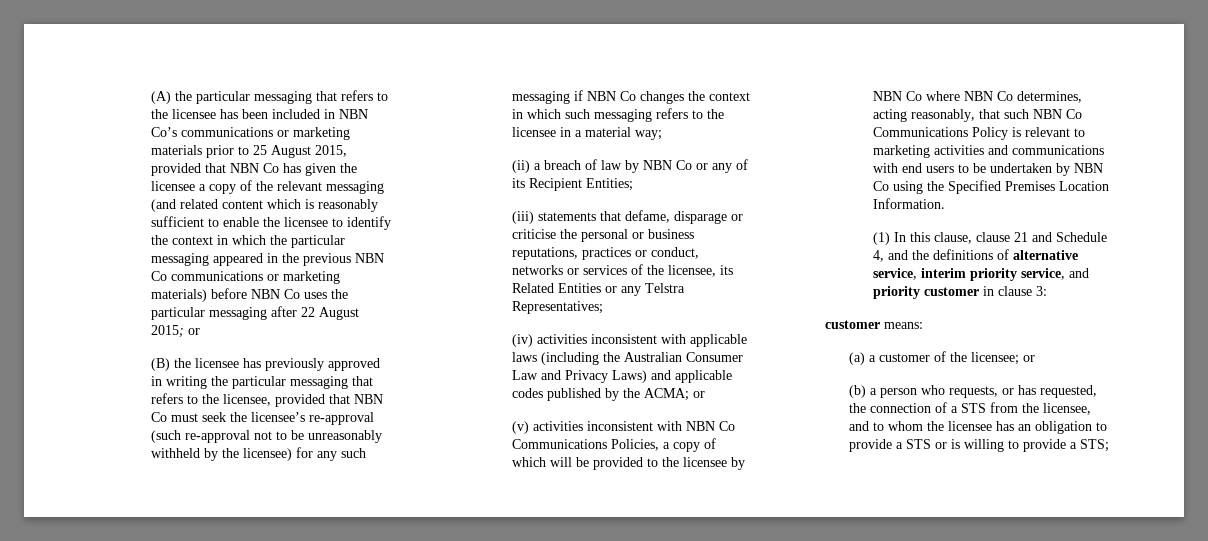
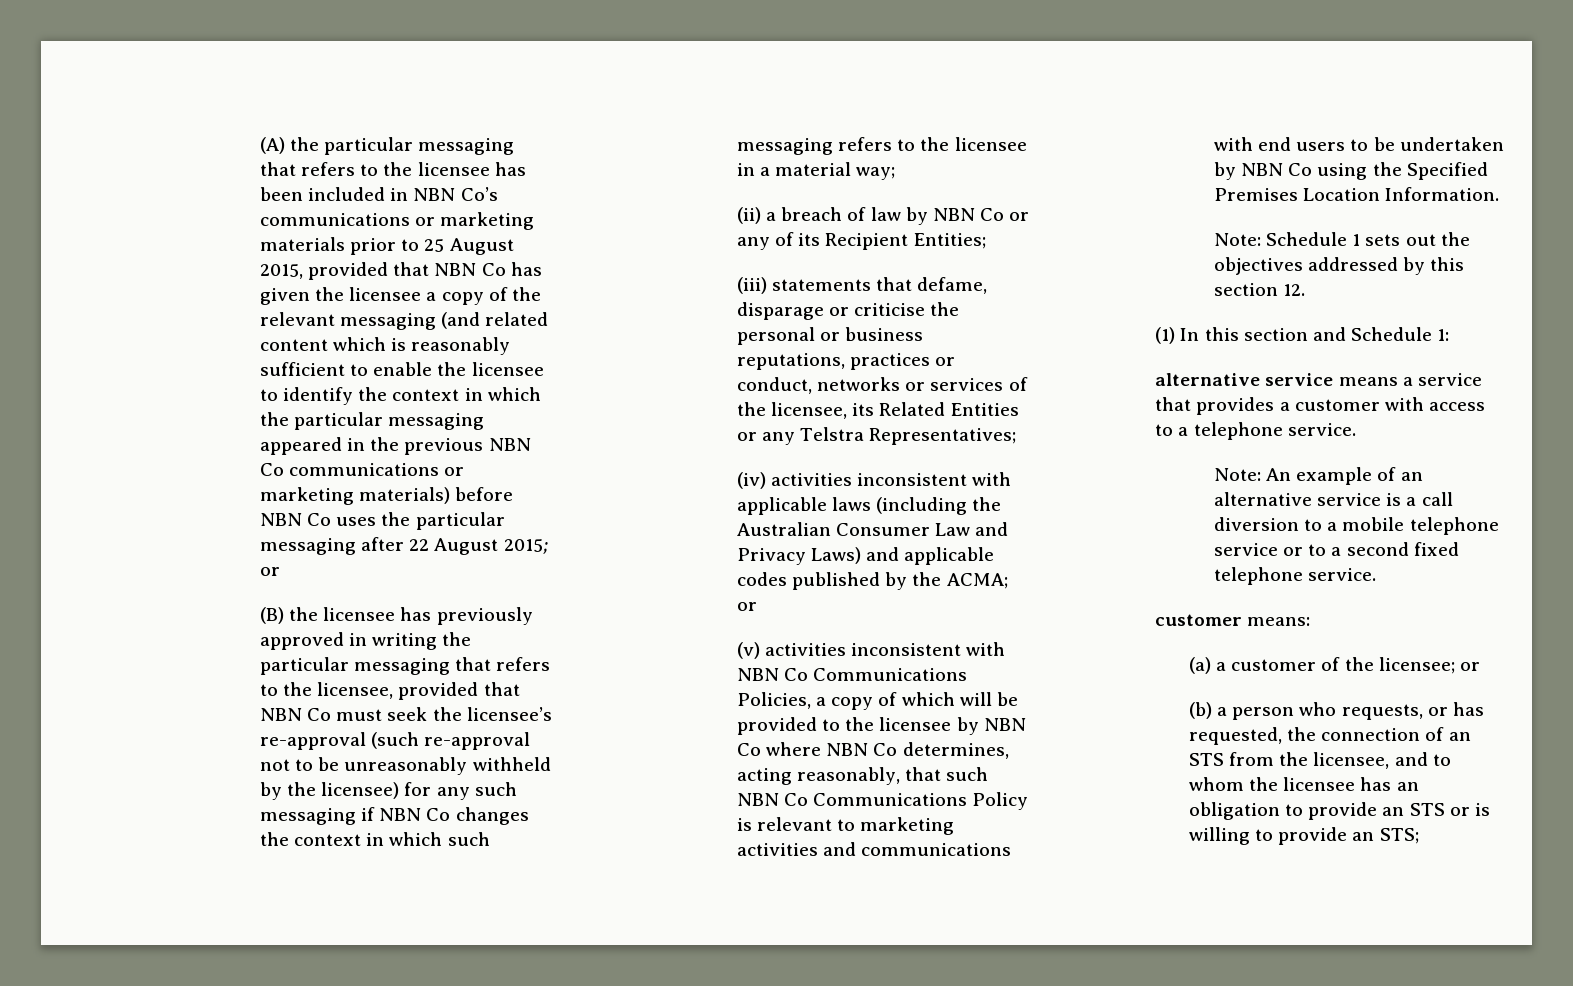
- (1) In this clause, clause 21 and Schedule 4, and the definitions of alternative service, interim priority service, and priority customer in clause 3:
+ Note: Schedule 1 sets out the objectives addressed by this section 12.
+ (1) In this section and Schedule 1:
+ alternative service means a service that provides a customer with access to a telephone service.
+ Note: An example of an alternative service is a call diversion to a mobile telephone service or to a second fixed telephone service.
- (b) a person who requests, or has requested, the connection of a STS from the licensee, and to whom the licensee has an obligation to provide a STS or is willing to provide a STS;
+ (b) a person who requests, or has requested, the connection of an STS from the licensee, and to whom the licensee has an obligation to provide an STS or is willing to provide an STS;

